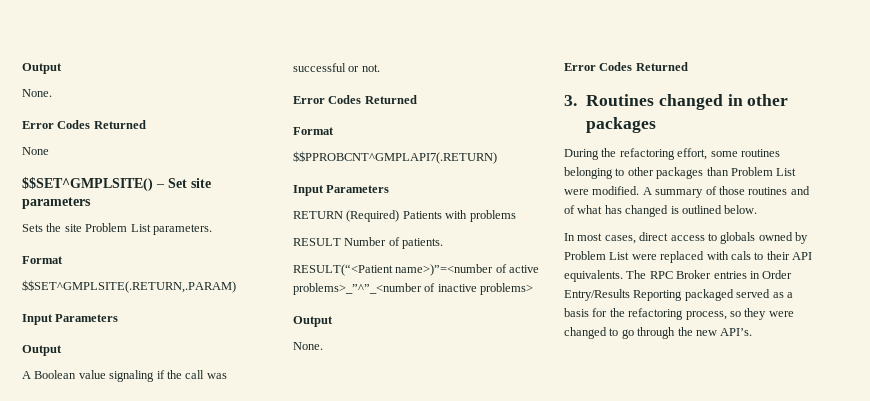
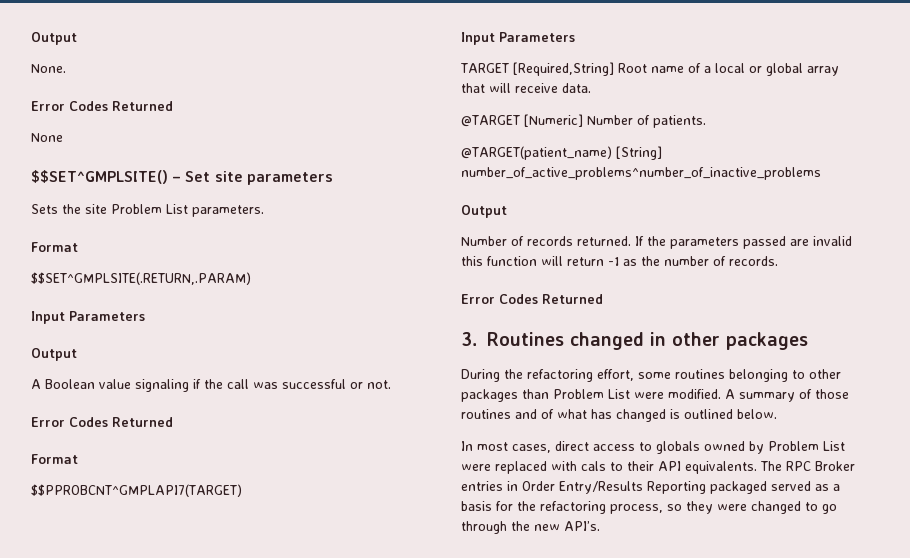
- $$PPROBCNT^GMPLAPI7(.RETURN)
+ $$PPROBCNT^GMPLAPI7(TARGET)
  Input Parameters
- RETURN (Required) Patients with problems
- RESULT Number of patients.
- RESULT(“<Patient name>)”=<number of active problems>_”^”_<number of inactive problems>
+ TARGET [Required,String] Root name of a local or global array that will receive data.
+ @TARGET [Numeric] Number of patients.
+ @TARGET(patient_name) [String] number_of_active_problems^number_of_inactive_problems
  Output
- None.
+ Number of records returned. If the parameters passed are invalid this function will return -1 as the number of records.

